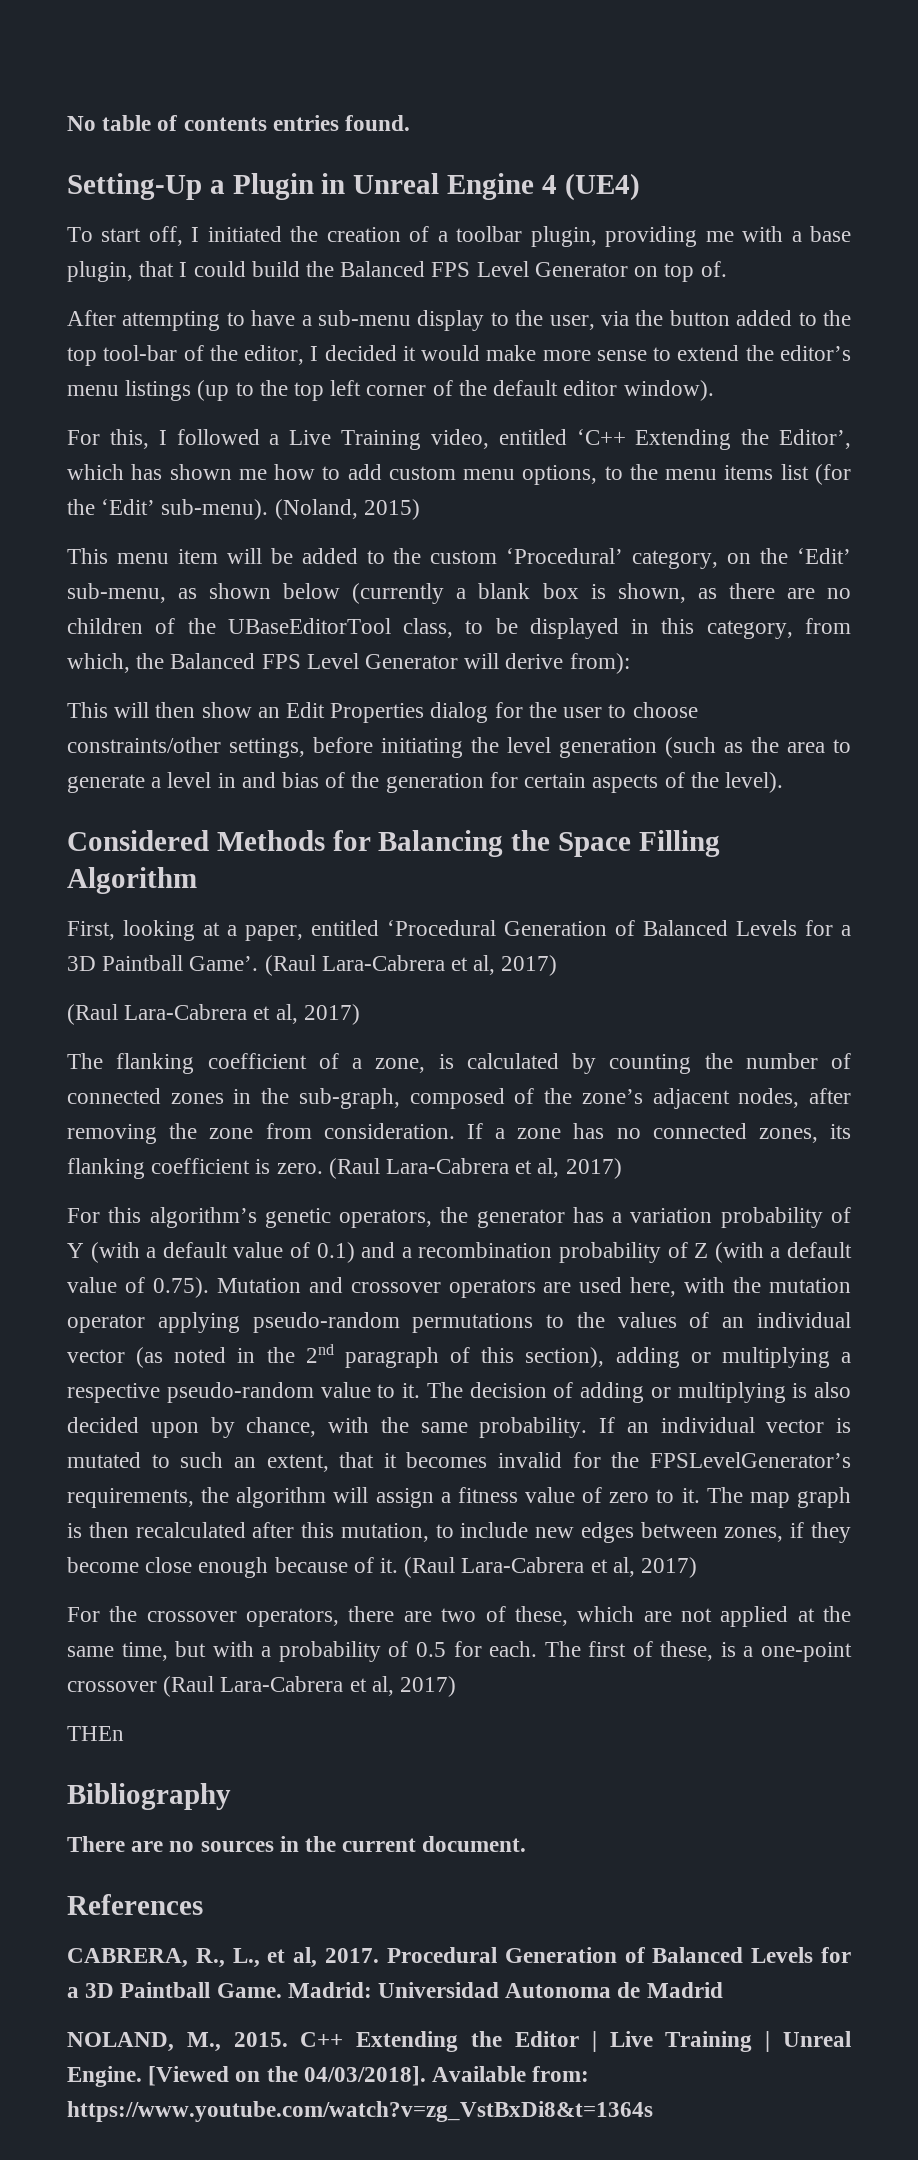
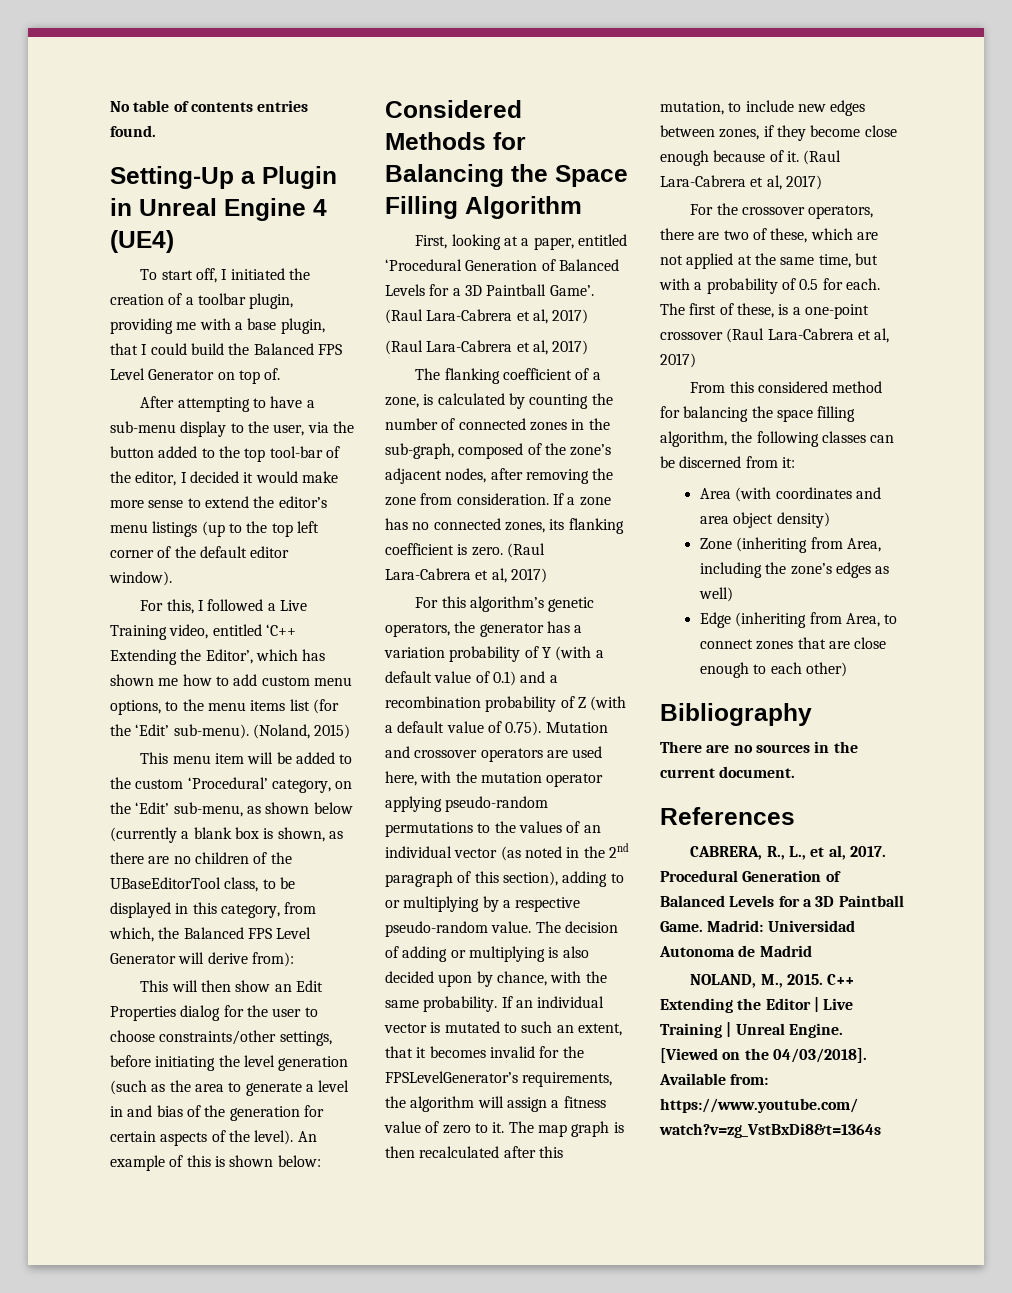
+ An example of this is shown below:
- For this algorithm’s genetic operators, the generator has a variation probability of Y (with a default value of 0.1) and a recombination probability of Z (with a default value of 0.75). Mutation and crossover operators are used here, with the mutation operator applying pseudo-random permutations to the values of an individual vector (as noted in the 2nd paragraph of this section), adding or multiplying a respective pseudo-random value to it.
+ For this algorithm’s genetic operators, the generator has a variation probability of Y (with a default value of 0.1) and a recombination probability of Z (with a default value of 0.75). Mutation and crossover operators are used here, with the mutation operator applying pseudo-random permutations to the values of an individual vector (as noted in the 2nd paragraph of this section), adding to or multiplying by a respective pseudo-random value.
- THEn
+ From this considered method for balancing the space filling algorithm, the following classes can be discerned from it:
+ Area (with coordinates and area object density)
+ Zone (inheriting from Area, including the zone’s edges as well)
+ Edge (inheriting from Area, to connect zones that are close enough to each other)

